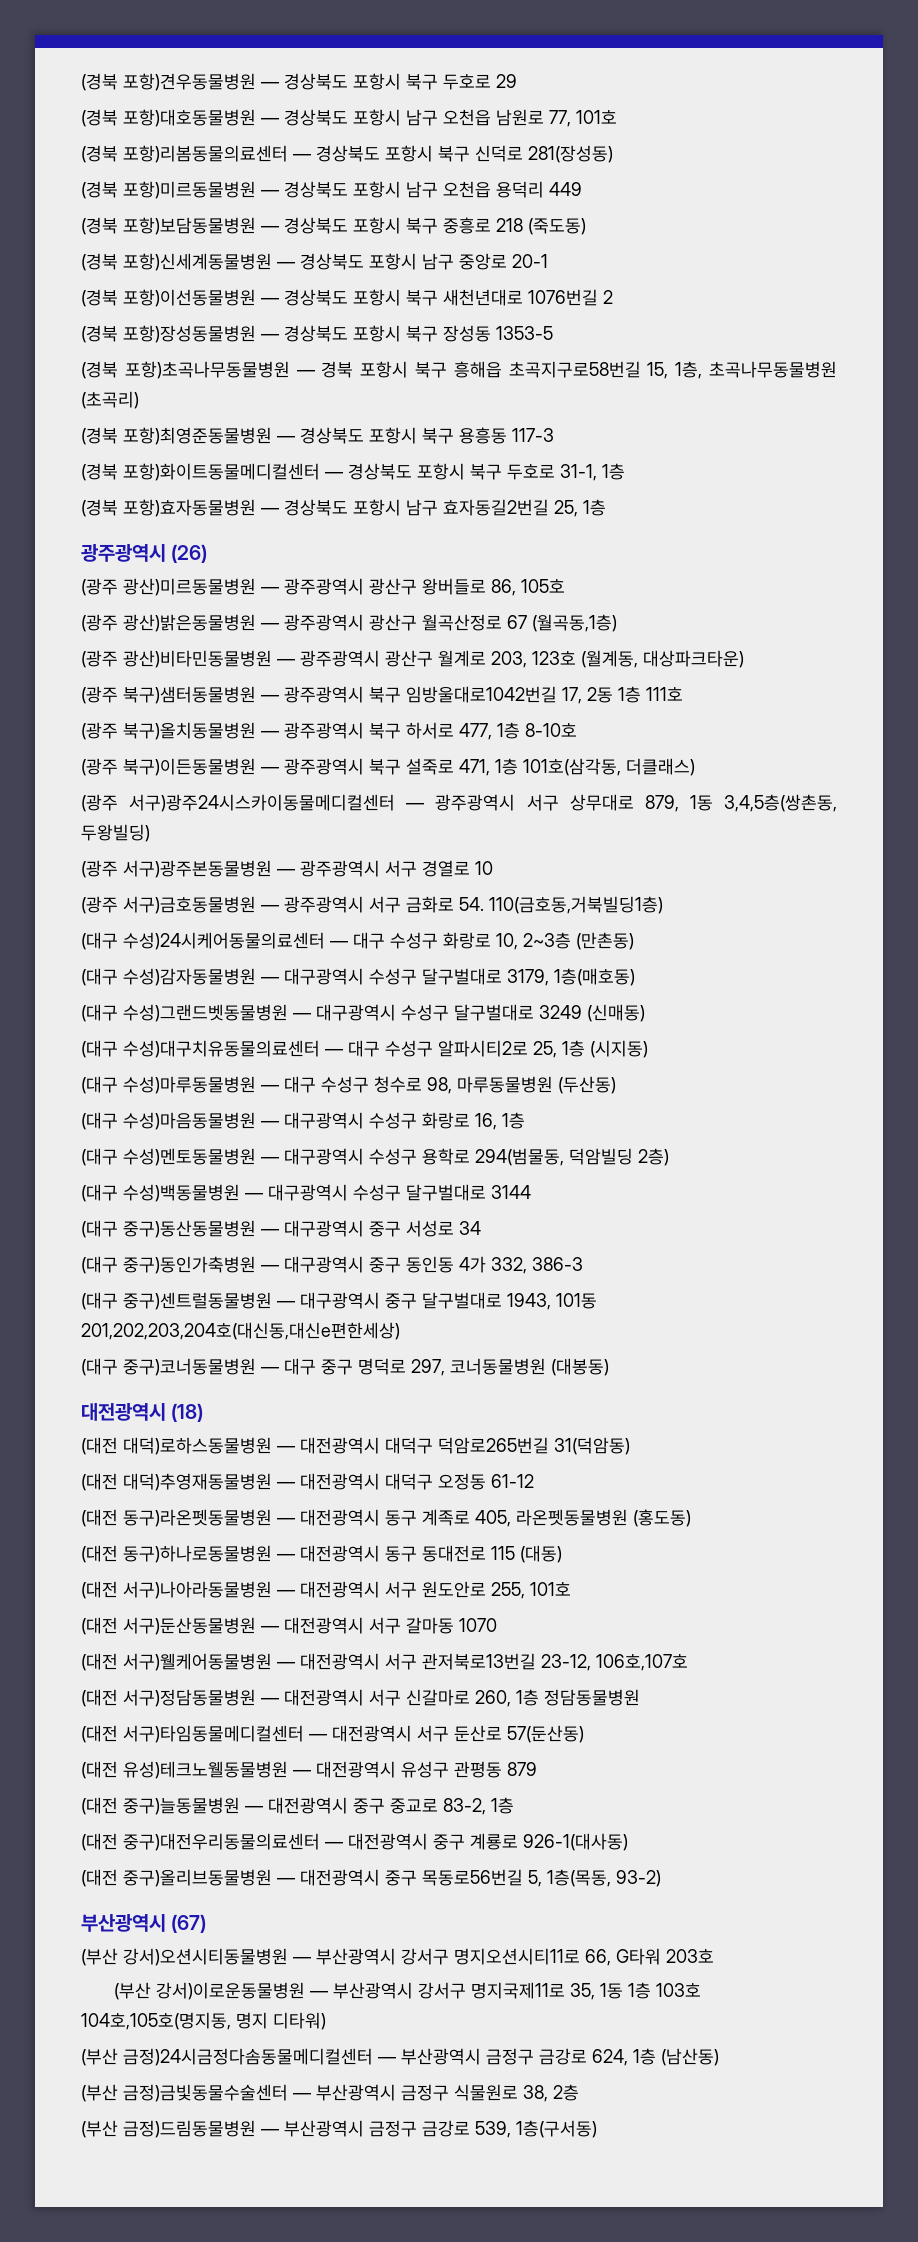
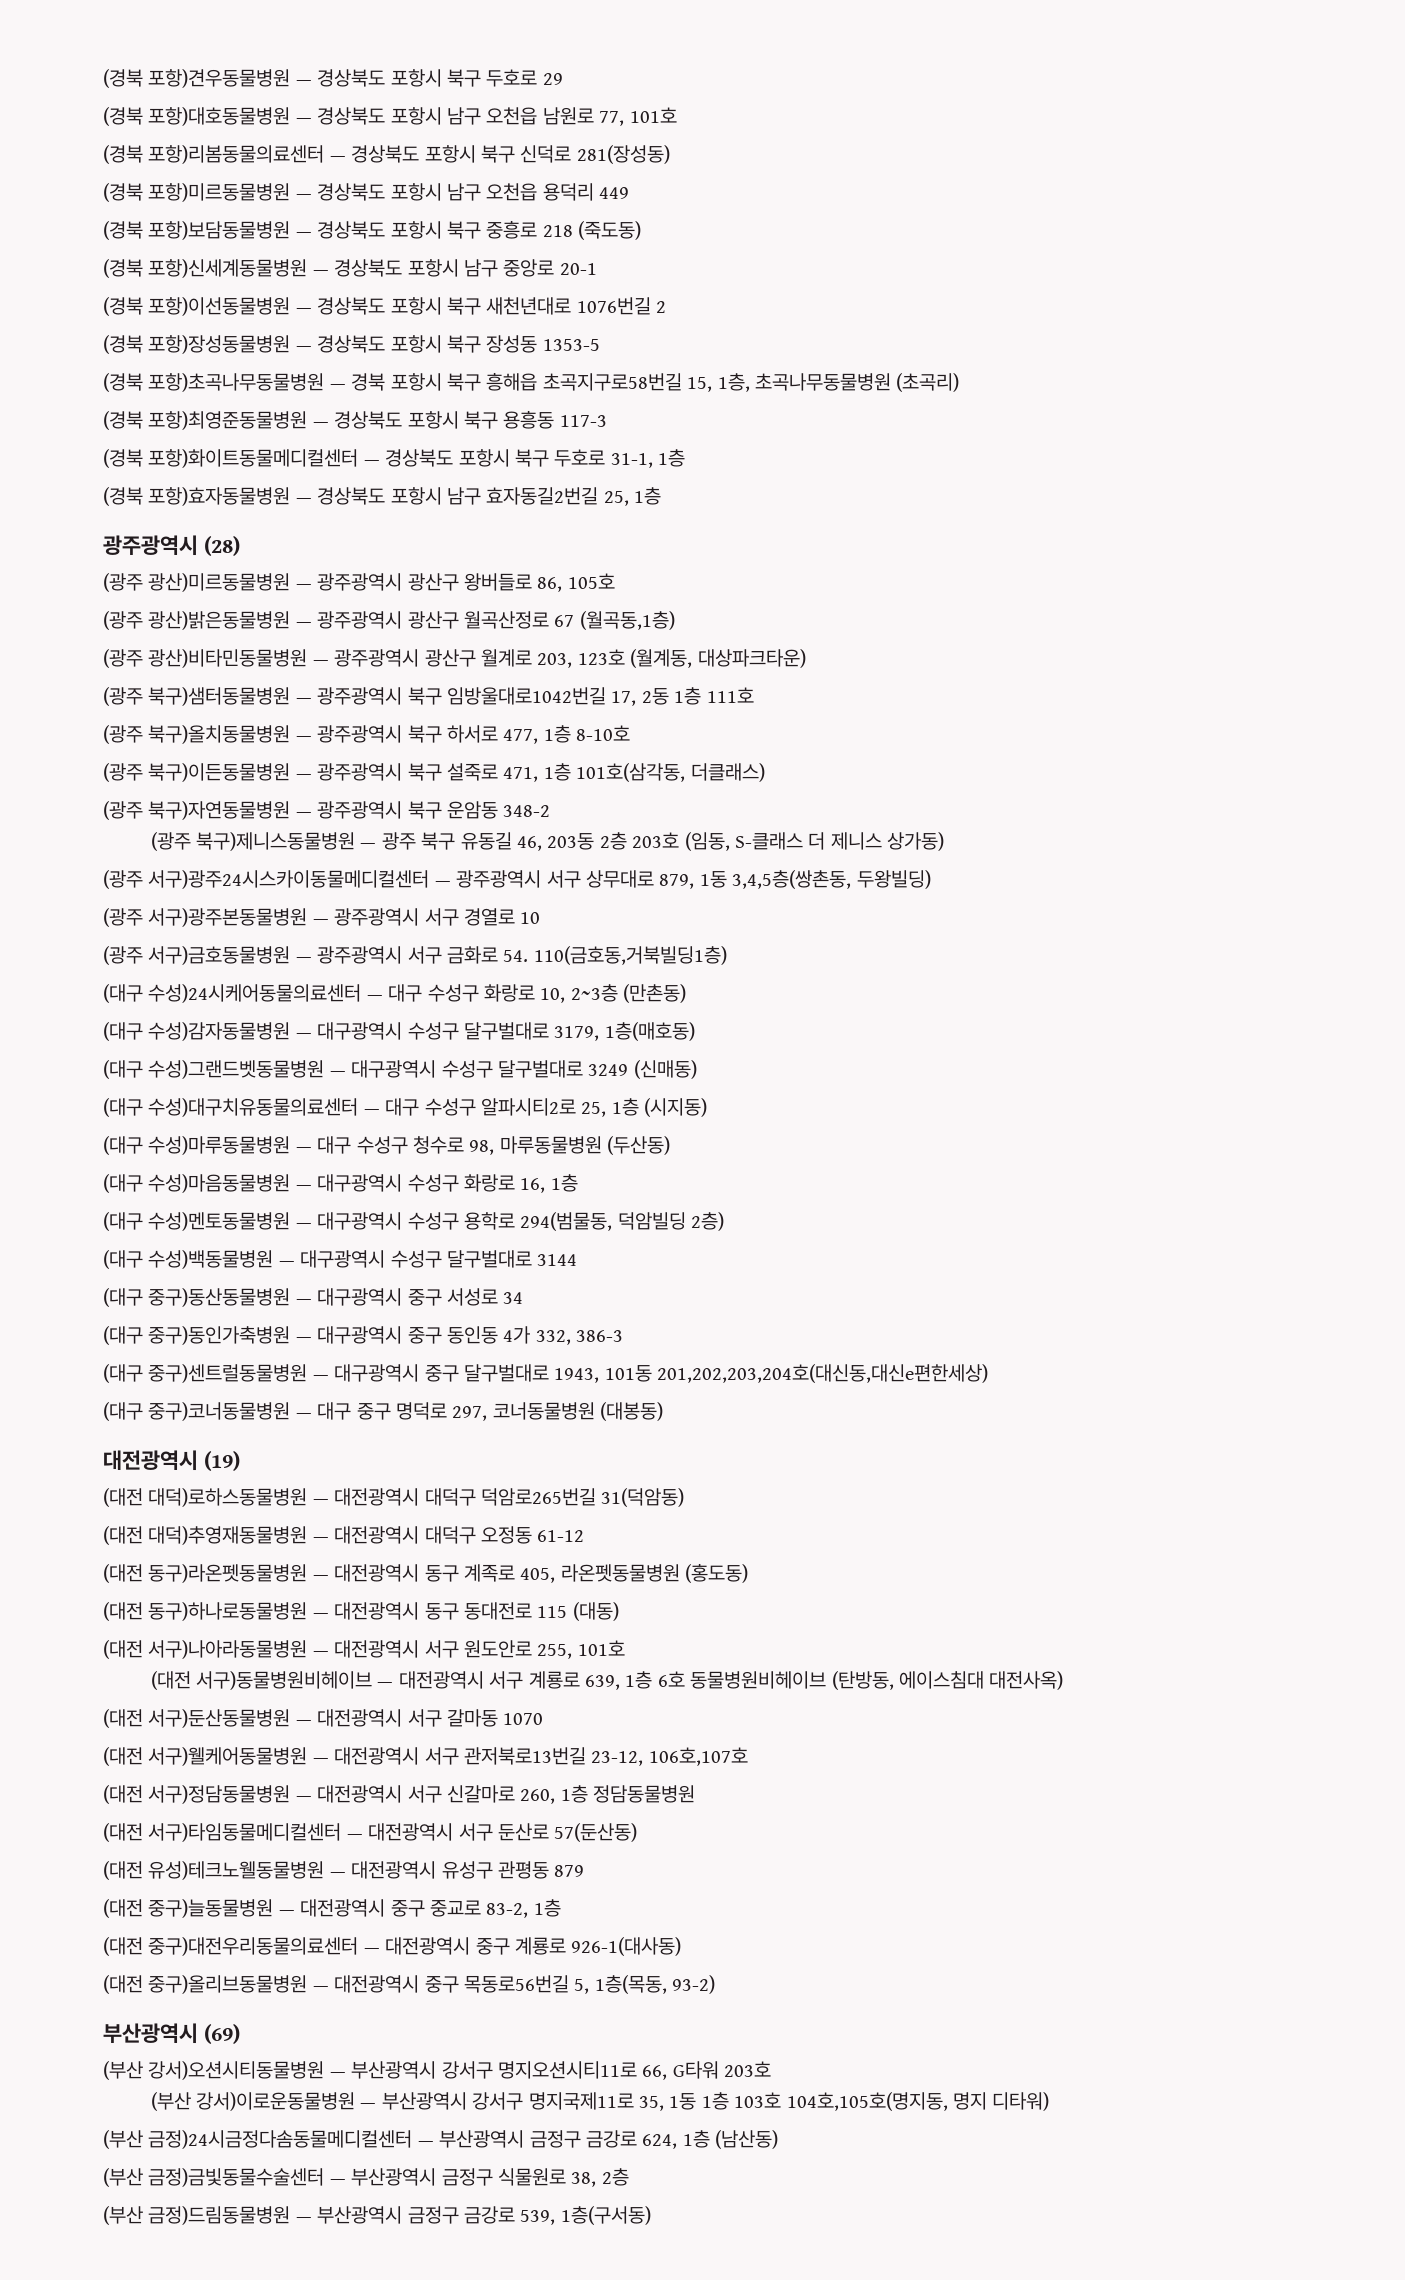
- 광주광역시 (26)
+ 광주광역시 (28)
+ (광주 북구)자연동물병원 — 광주광역시 북구 운암동 348-2
+ (광주 북구)제니스동물병원 — 광주 북구 유동길 46, 203동 2층 203호 (임동, S-클래스 더 제니스 상가동)
- 대전광역시 (18)
+ 대전광역시 (19)
+ (대전 서구)동물병원비헤이브 — 대전광역시 서구 계룡로 639, 1층 6호 동물병원비헤이브 (탄방동, 에이스침대 대전사옥)
- 부산광역시 (67)
+ 부산광역시 (69)

